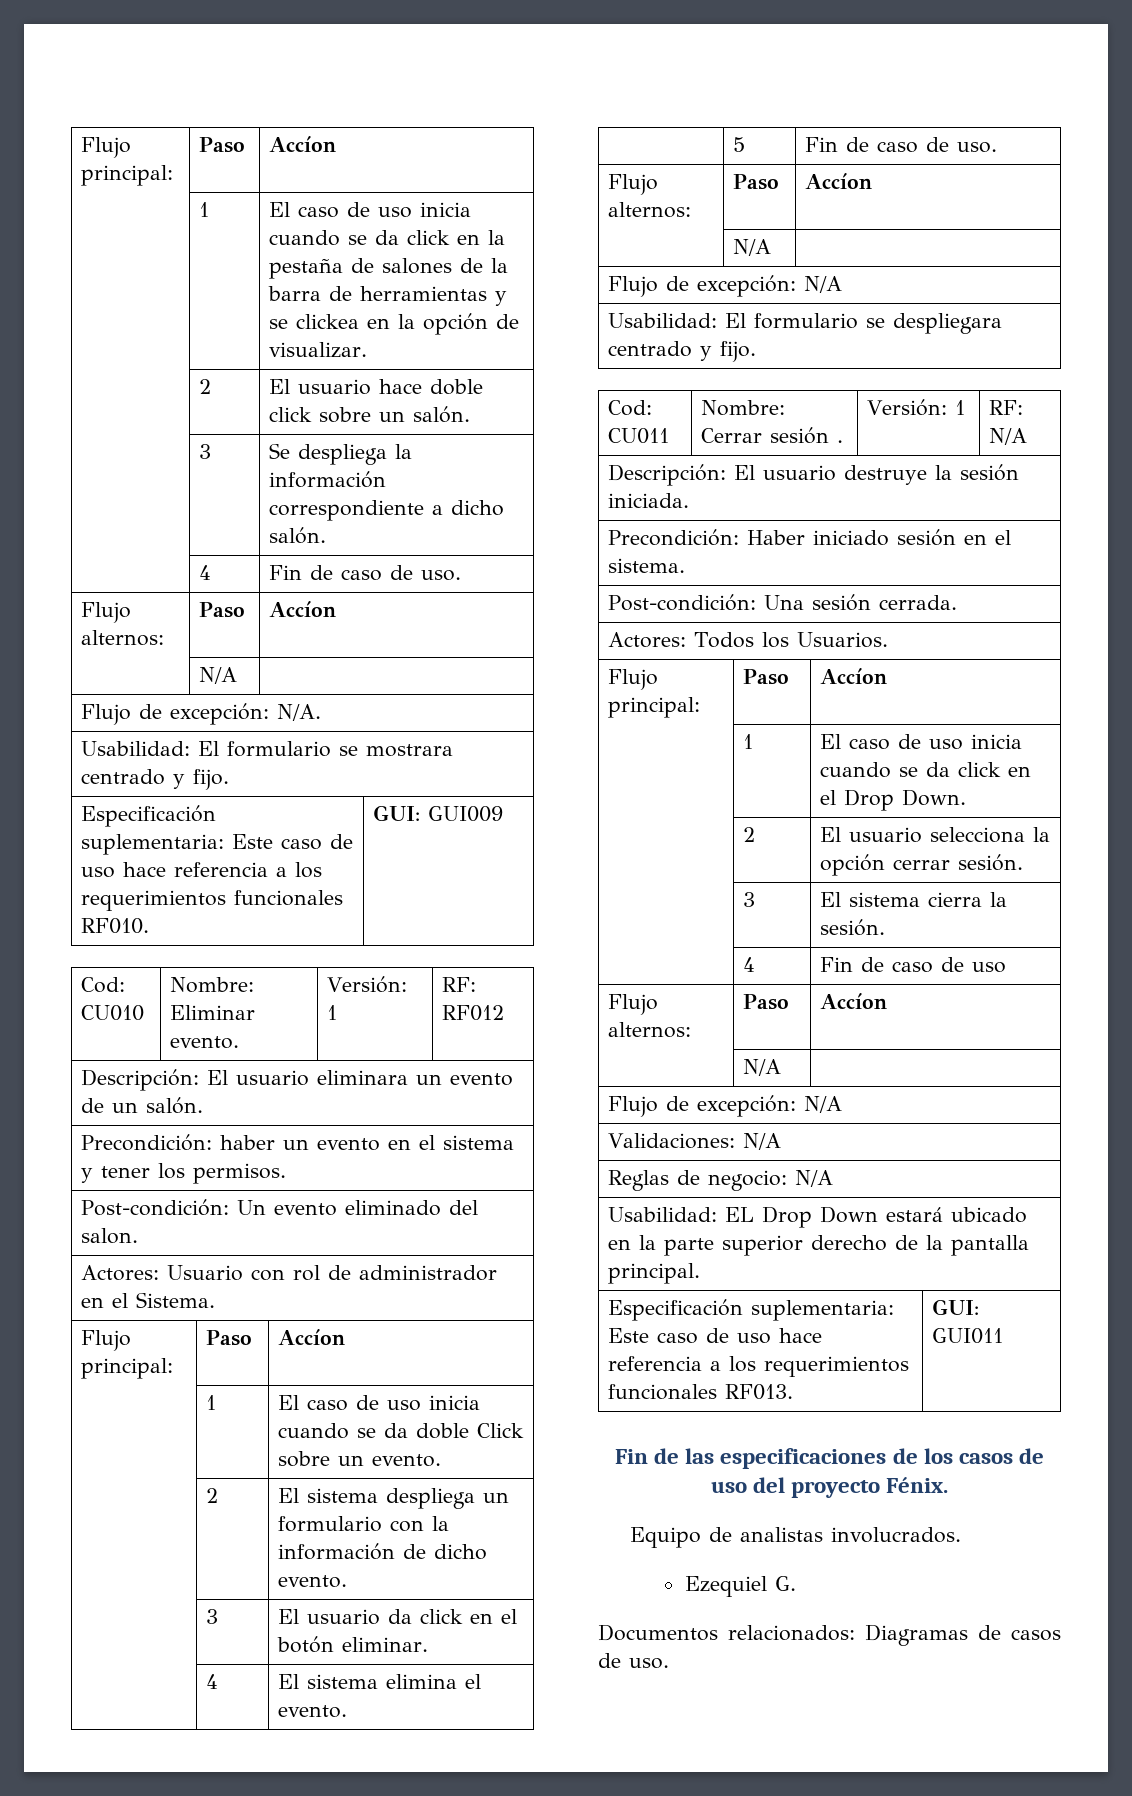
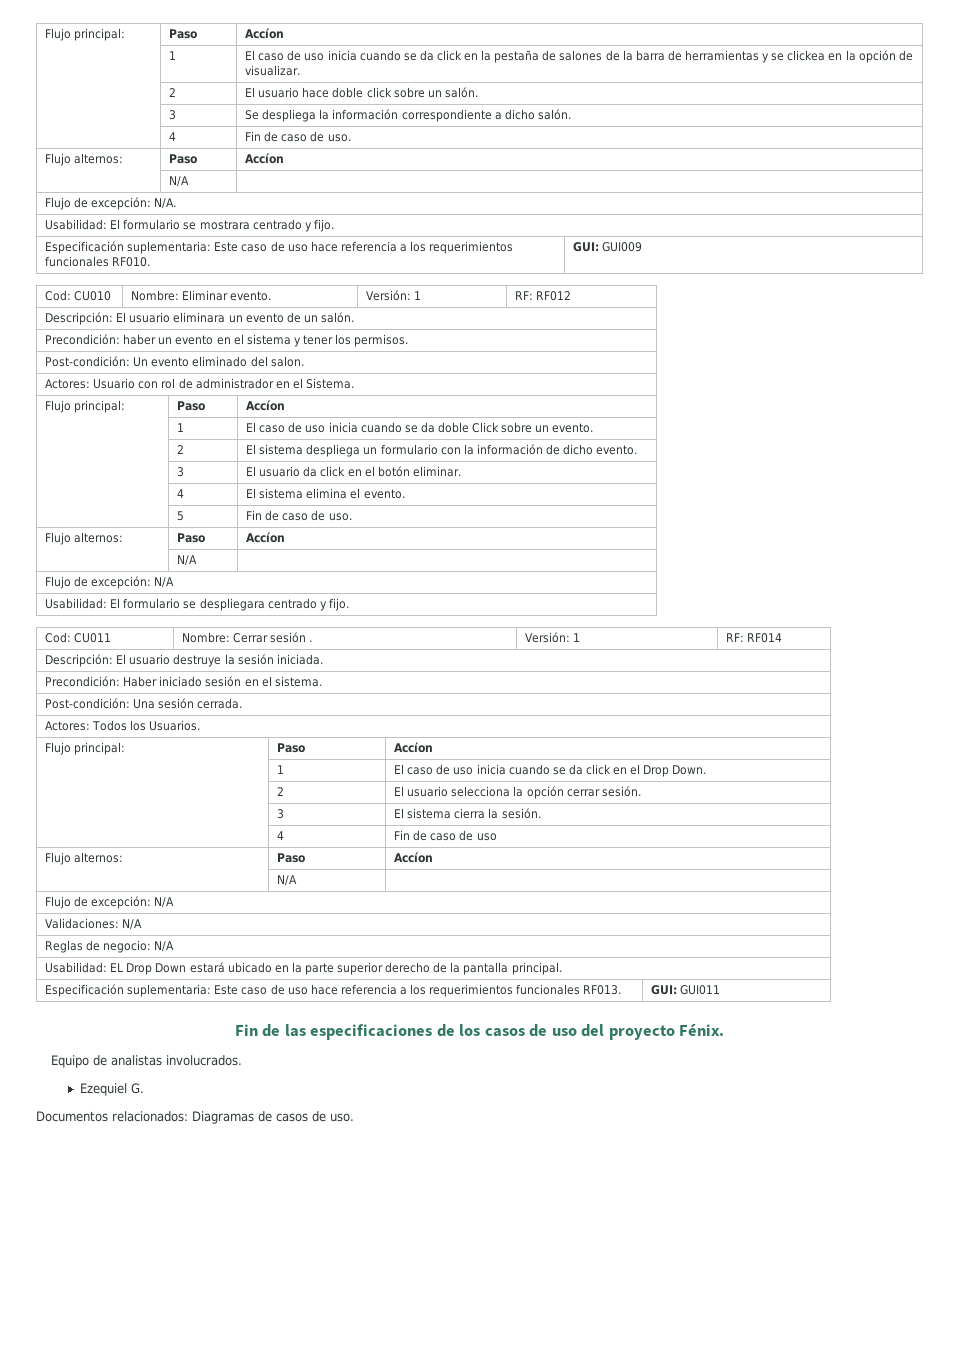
- Cod: CU011 | Nombre: Cerrar sesión . | Versión: 1 | RF: N/A
+ Cod: CU011 | Nombre: Cerrar sesión . | Versión: 1 | RF: RF014

